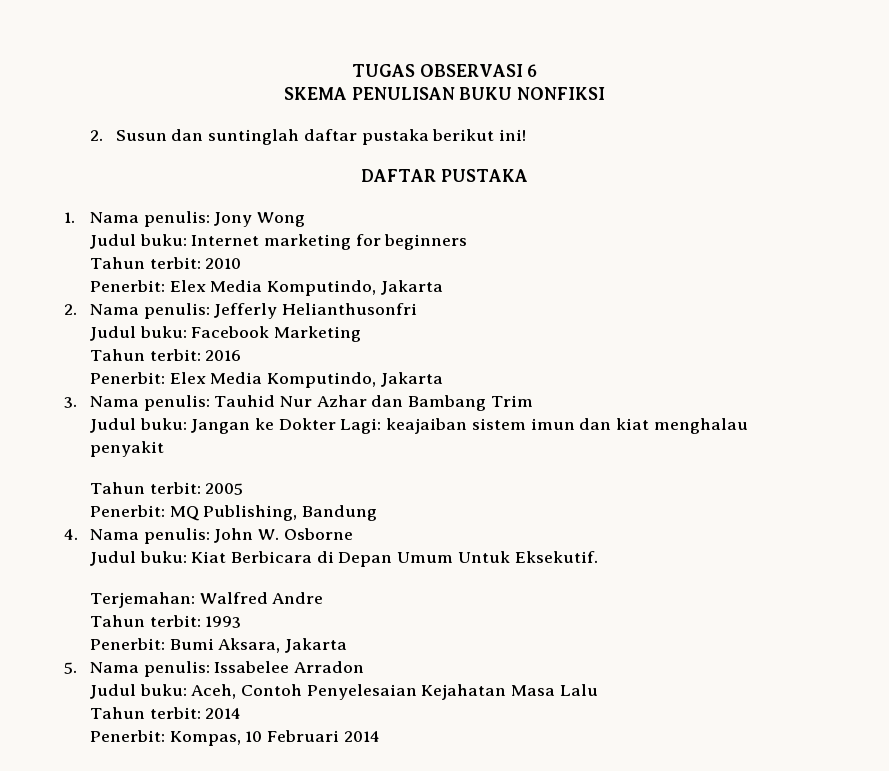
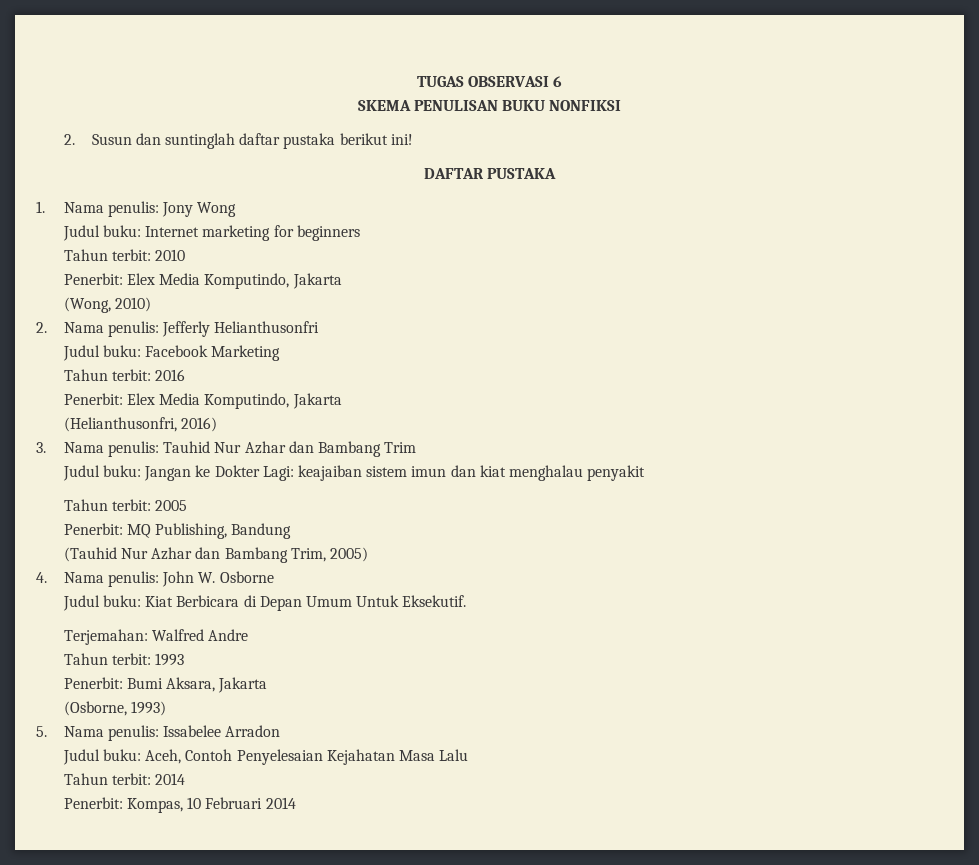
+ (Wong, 2010)
+ (Helianthusonfri, 2016)
+ (Tauhid Nur Azhar dan Bambang Trim, 2005)
+ (Osborne, 1993)

